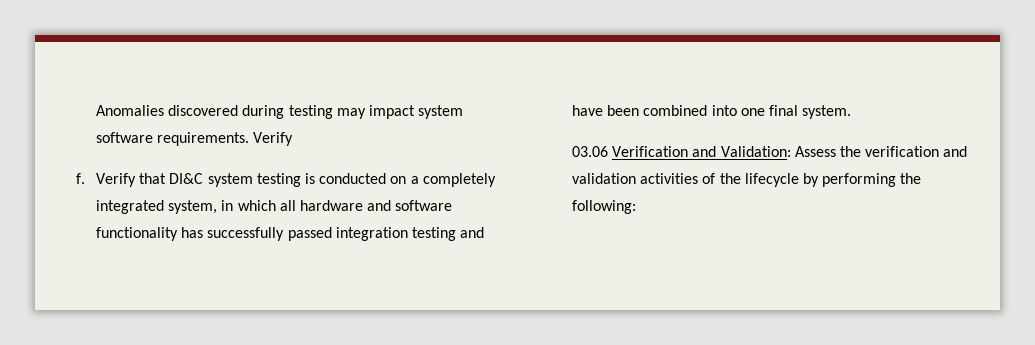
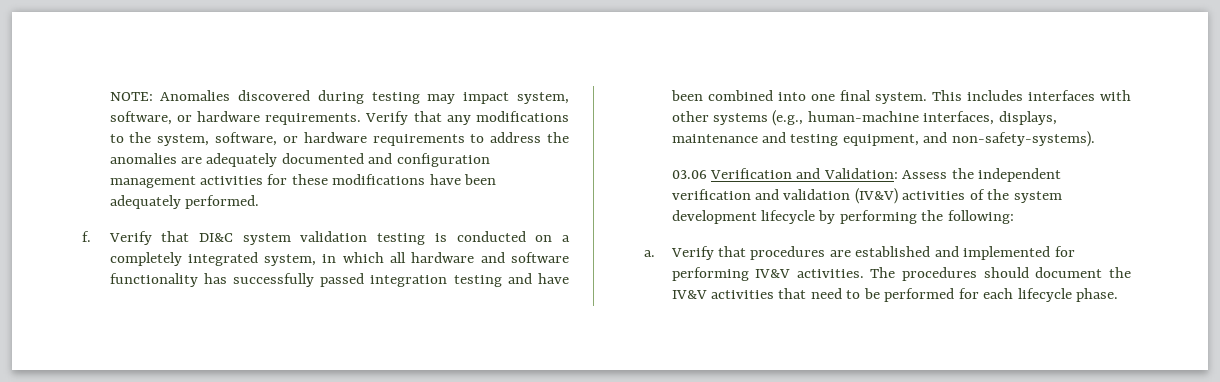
- Anomalies discovered during testing may impact system software requirements. Verify
+ NOTE: Anomalies discovered during testing may impact system, software, or hardware requirements. Verify that any modifications to the system, software, or hardware requirements to address the anomalies are adequately documented and configuration management activities for these modifications have been adequately performed.
- Verify that DI&C system testing is conducted on a completely integrated system, in which all hardware and software functionality has successfully passed integration testing and have been combined into one final system.
+ Verify that DI&C system validation testing is conducted on a completely integrated system, in which all hardware and software functionality has successfully passed integration testing and have been combined into one final system. This includes interfaces with other systems (e.g., human-machine interfaces, displays, maintenance and testing equipment, and non-safety-systems).
- 03.06 Verification and Validation: Assess the verification and validation activities of the lifecycle by performing the following:
+ 03.06 Verification and Validation: Assess the independent verification and validation (IV&V) activities of the system development lifecycle by performing the following:
+ a. Verify that procedures are established and implemented for performing IV&V activities. The procedures should document the IV&V activities that need to be performed for each lifecycle phase.

